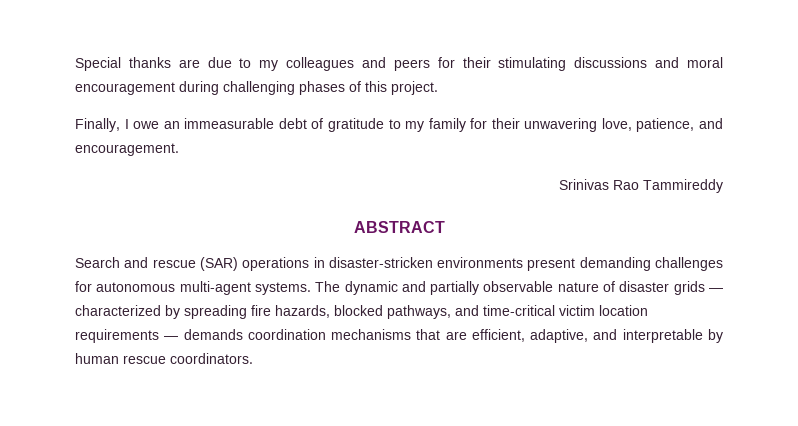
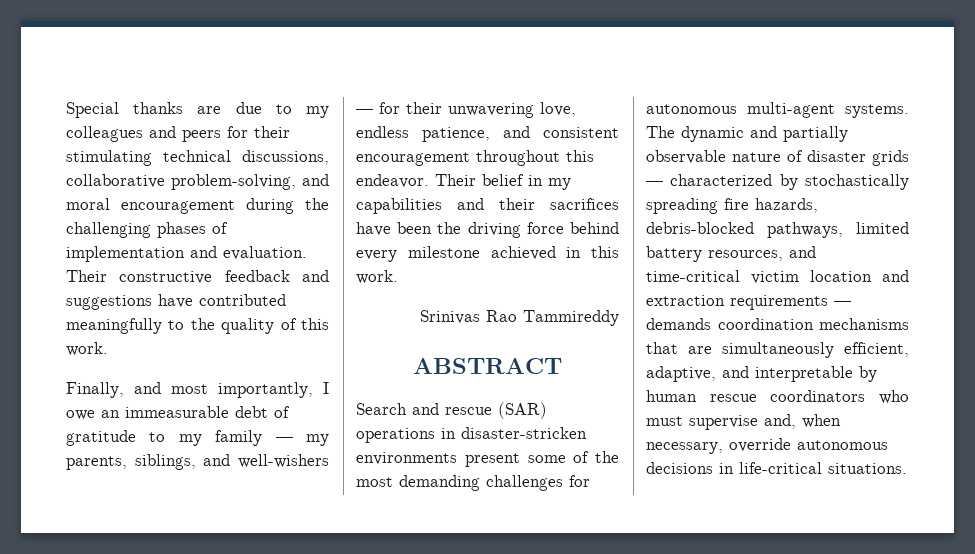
- Special thanks are due to my colleagues and peers for their stimulating discussions and moral encouragement during challenging phases of this project.
- Finally, I owe an immeasurable debt of gratitude to my family for their unwavering love, patience, and encouragement.
+ Special thanks are due to my colleagues and peers for their stimulating technical discussions, collaborative problem-solving, and moral encouragement during the challenging phases of implementation and evaluation. Their constructive feedback and suggestions have contributed meaningfully to the quality of this work.
+ Finally, and most importantly, I owe an immeasurable debt of gratitude to my family — my parents, siblings, and well-wishers — for their unwavering love, endless patience, and consistent encouragement throughout this endeavor. Their belief in my capabilities and their sacrifices have been the driving force behind every milestone achieved in this work.
- Search and rescue (SAR) operations in disaster-stricken environments present demanding challenges for autonomous multi-agent systems.
+ Search and rescue (SAR) operations in disaster-stricken environments present some of the most demanding challenges for autonomous multi-agent systems.
- The dynamic and partially observable nature of disaster grids — characterized by spreading fire hazards, blocked pathways, and time-critical victim location requirements — demands coordination mechanisms that are efficient, adaptive, and interpretable by human rescue coordinators.
+ The dynamic and partially observable nature of disaster grids — characterized by stochastically spreading fire hazards, debris-blocked pathways, limited battery resources, and time-critical victim location and extraction requirements — demands coordination mechanisms that are simultaneously efficient, adaptive, and interpretable by human rescue coordinators who must supervise and, when necessary, override autonomous decisions in life-critical situations.

